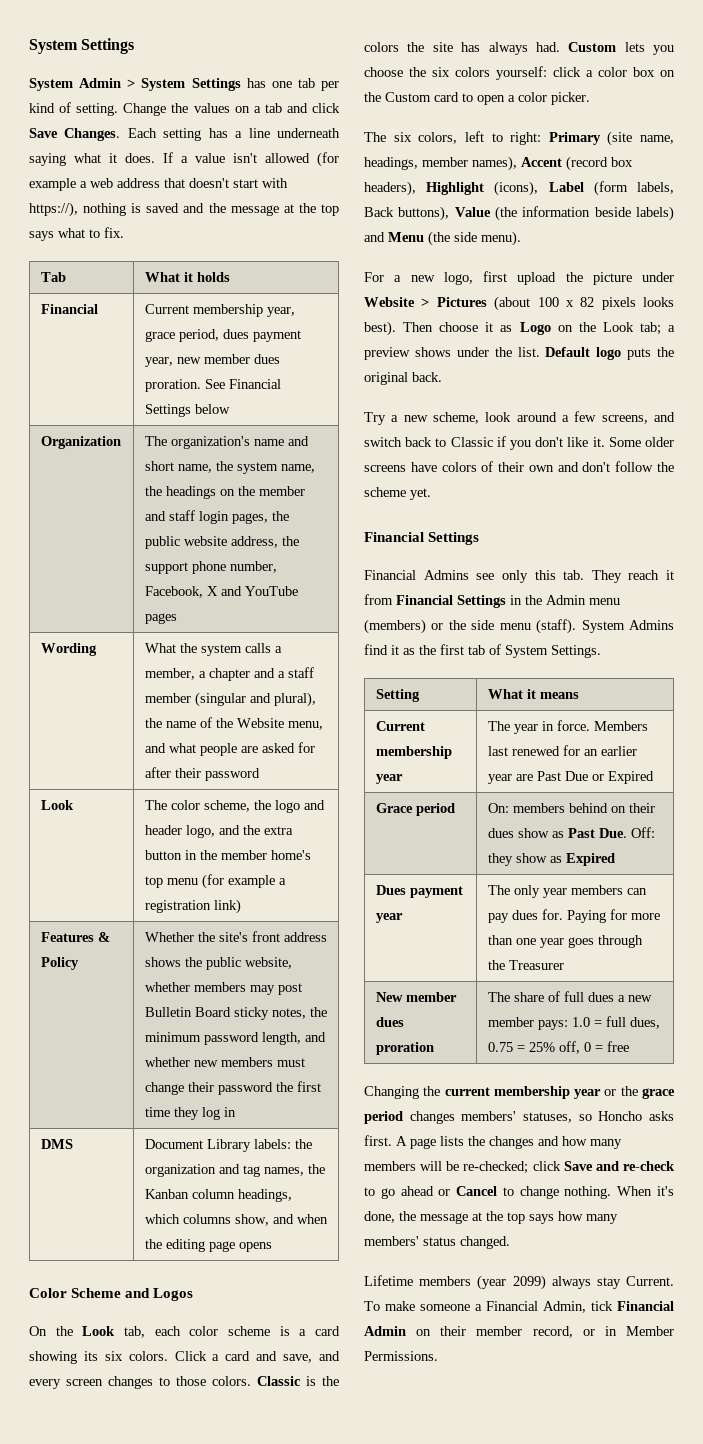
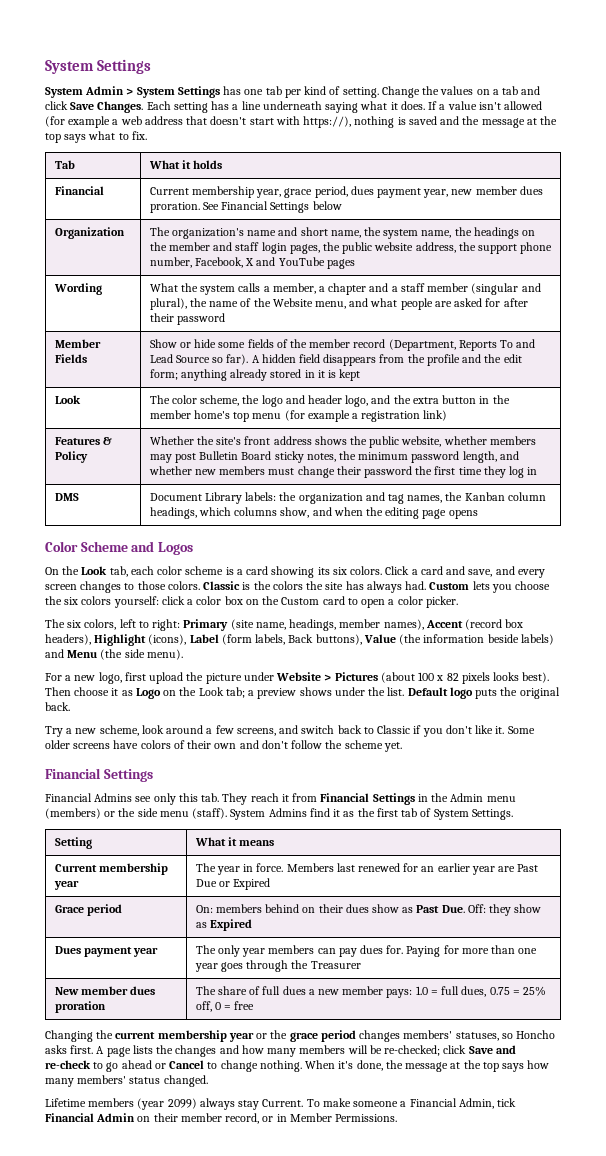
+ Member Fields | Show or hide some fields of the member record (Department, Reports To and Lead Source so far). A hidden field disappears from the profile and the edit form; anything already stored in it is kept

